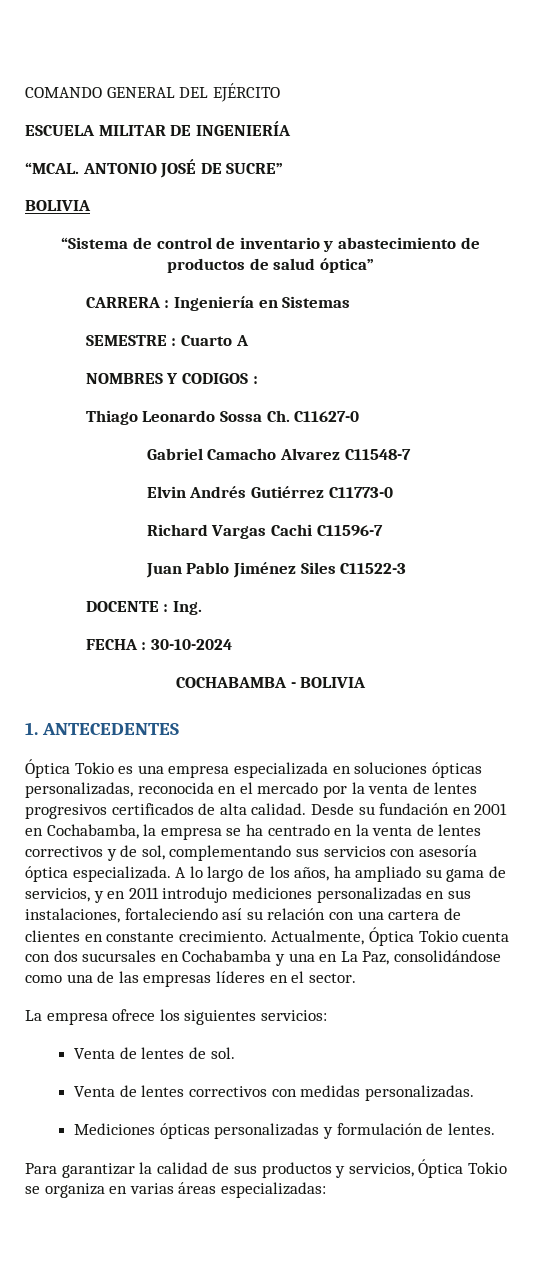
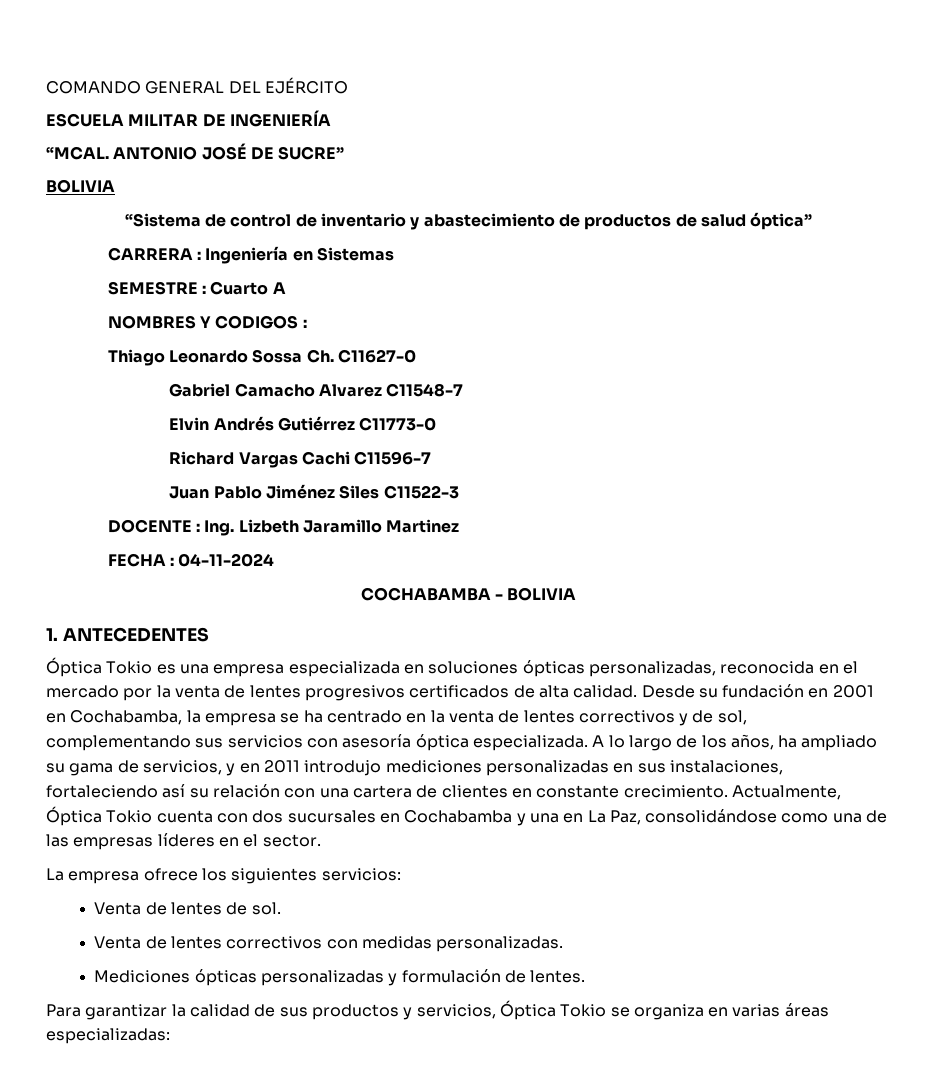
- DOCENTE : Ing.
+ DOCENTE : Ing. Lizbeth Jaramillo Martinez
- FECHA : 30-10-2024
+ FECHA : 04-11-2024

